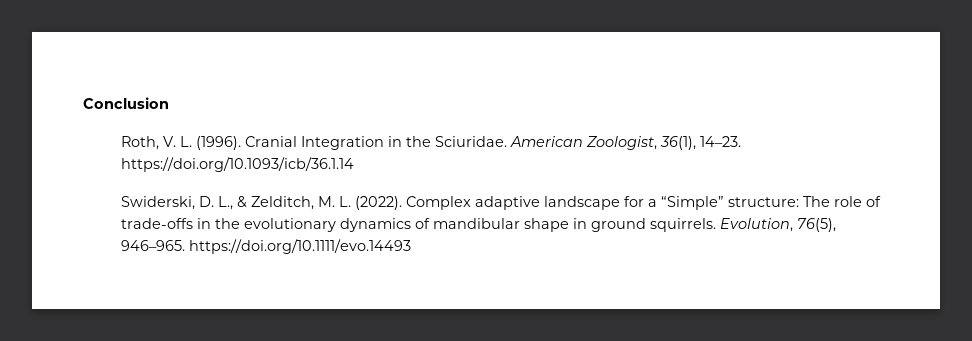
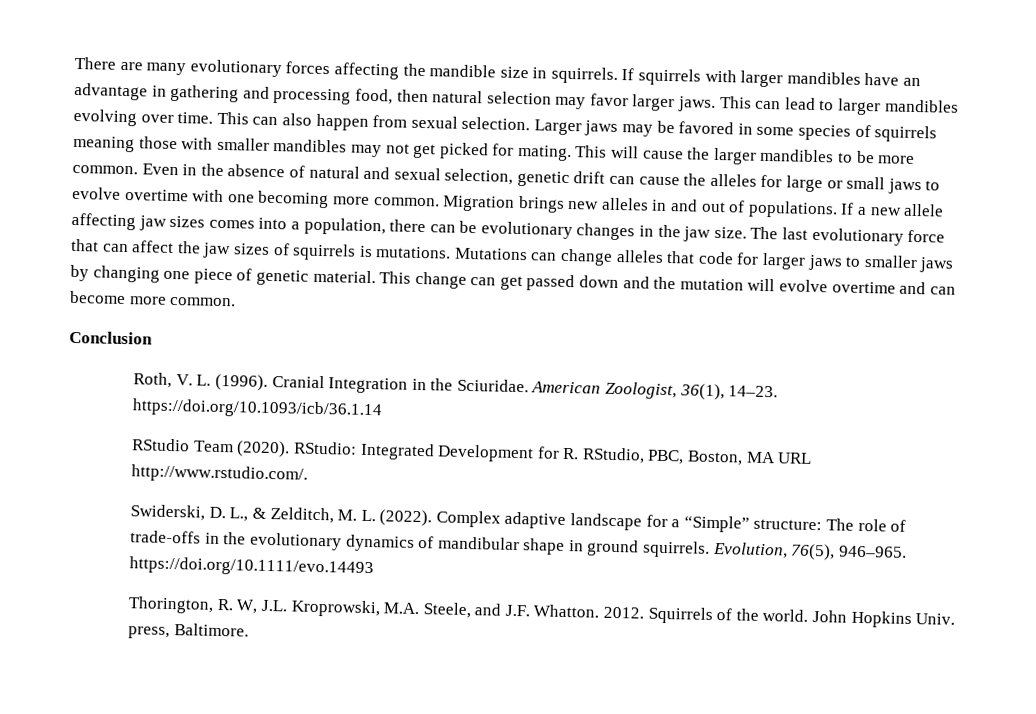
+ There are many evolutionary forces affecting the mandible size in squirrels. If squirrels with larger mandibles have an advantage in gathering and processing food, then natural selection may favor larger jaws. This can lead to larger mandibles evolving over time. This can also happen from sexual selection. Larger jaws may be favored in some species of squirrels meaning those with smaller mandibles may not get picked for mating. This will cause the larger mandibles to be more common. Even in the absence of natural and sexual selection, genetic drift can cause the alleles for large or small jaws to evolve overtime with one becoming more common. Migration brings new alleles in and out of populations. If a new allele affecting jaw sizes comes into a population, there can be evolutionary changes in the jaw size. The last evolutionary force that can affect the jaw sizes of squirrels is mutations. Mutations can change alleles that code for larger jaws to smaller jaws by changing one piece of genetic material. This change can get passed down and the mutation will evolve overtime and can become more common.
+ RStudio Team (2020). RStudio: Integrated Development for R. RStudio, PBC, Boston, MA URL http://www.rstudio.com/.
+ Thorington, R. W, J.L. Kroprowski, M.A. Steele, and J.F. Whatton. 2012. Squirrels of the world. John Hopkins Univ. press, Baltimore.

